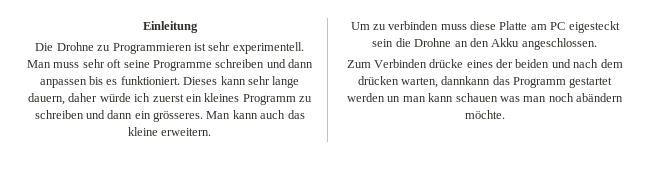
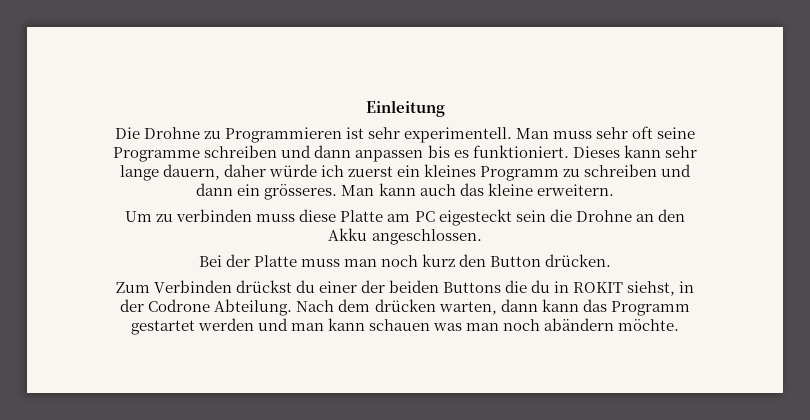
- Zum Verbinden drücke eines der beiden und nach dem drücken warten, dannkann das Programm gestartet werden un man kann schauen was man noch abändern möchte.
+ Bei der Platte muss man noch kurz den Button drücken.
+ Zum Verbinden drückst du einer der beiden Buttons die du in ROKIT siehst, in der Codrone Abteilung. Nach dem drücken warten, dann kann das Programm gestartet werden und man kann schauen was man noch abändern möchte.

